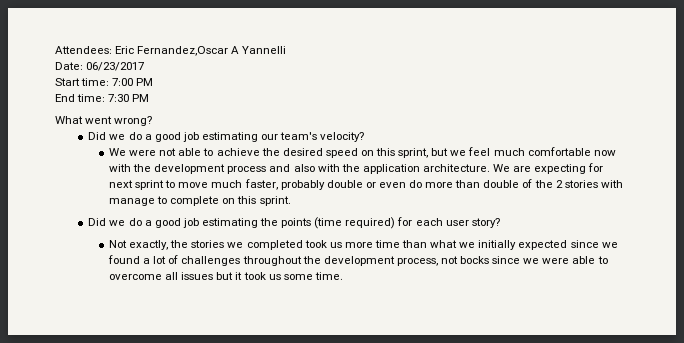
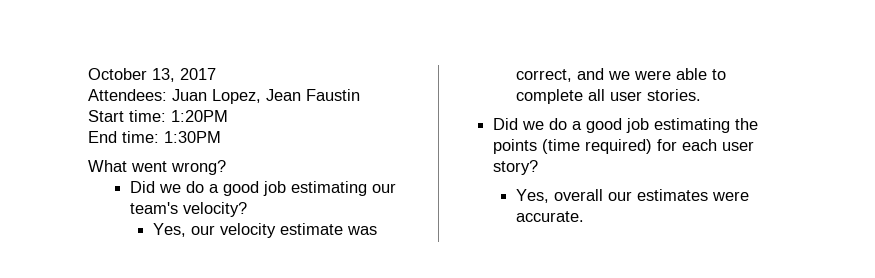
- Attendees: Eric Fernandez,Oscar A Yannelli
- Date: 06/23/2017
+ October 13, 2017
+ Attendees: Juan Lopez, Jean Faustin
- Start time: 7:00 PM
+ Start time: 1:20PM
- End time: 7:30 PM
+ End time: 1:30PM
- We were not able to achieve the desired speed on this sprint, but we feel much comfortable now with the development process and also with the application architecture. We are expecting for next sprint to move much faster, probably double or even do more than double of the 2 stories with manage to complete on this sprint.
+ Yes, our velocity estimate was correct, and we were able to complete all user stories.
- Not exactly, the stories we completed took us more time than what we initially expected since we found a lot of challenges throughout the development process, not bocks since we were able to overcome all issues but it took us some time.
+ Yes, overall our estimates were accurate.

